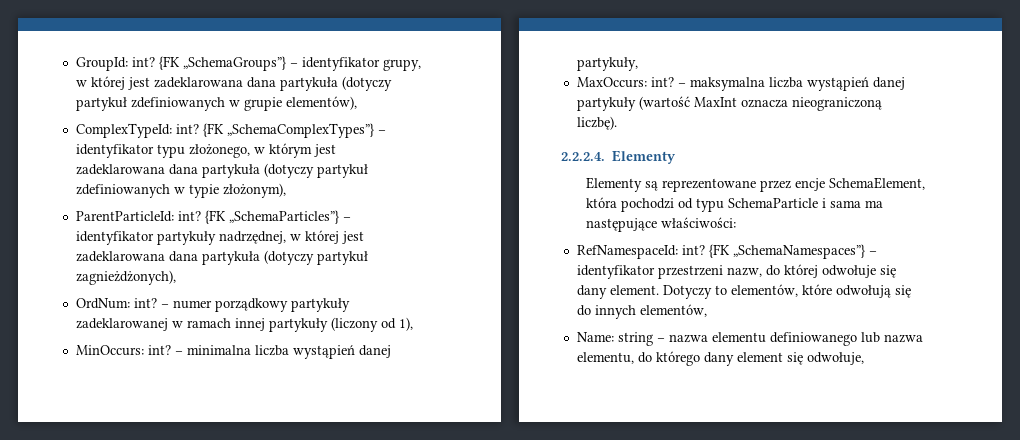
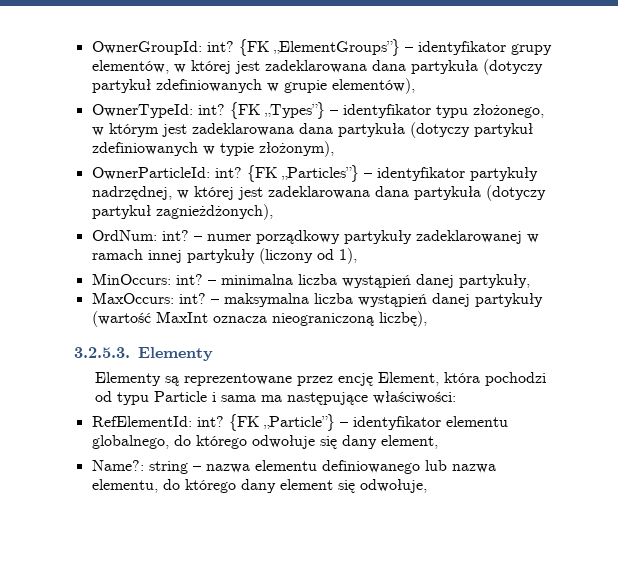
- GroupId: int? {FK „SchemaGroups”} – identyfikator grupy, w której jest zadeklarowana dana partykuła (dotyczy partykuł zdefiniowanych w grupie elementów),
+ OwnerGroupId: int? {FK „ElementGroups”} – identyfikator grupy elementów, w której jest zadeklarowana dana partykuła (dotyczy partykuł zdefiniowanych w grupie elementów),
- ComplexTypeId: int? {FK „SchemaComplexTypes”} – identyfikator typu złożonego, w którym jest zadeklarowana dana partykuła (dotyczy partykuł zdefiniowanych w typie złożonym),
+ OwnerTypeId: int? {FK „Types”} – identyfikator typu złożonego, w którym jest zadeklarowana dana partykuła (dotyczy partykuł zdefiniowanych w typie złożonym),
- ParentParticleId: int? {FK „SchemaParticles”} – identyfikator partykuły nadrzędnej, w której jest zadeklarowana dana partykuła (dotyczy partykuł zagnieżdżonych),
+ OwnerParticleId: int? {FK „Particles”} – identyfikator partykuły nadrzędnej, w której jest zadeklarowana dana partykuła (dotyczy partykuł zagnieżdżonych),
- – maksymalna liczba wystąpień danej partykuły (wartość MaxInt oznacza nieograniczoną liczbę).
- 2.2.2.4. Elementy
+ – maksymalna liczba wystąpień danej partykuły (wartość MaxInt oznacza nieograniczoną liczbę),
+ 3.2.5.3. Elementy
- Elementy są reprezentowane przez encje SchemaElement, która pochodzi od typu SchemaParticle i sama ma następujące właściwości:
+ Elementy są reprezentowane przez encję Element, która pochodzi od typu Particle i sama ma następujące właściwości:
- RefNamespaceId: int? {FK „SchemaNamespaces”} – identyfikator przestrzeni nazw, do której odwołuje się dany element. Dotyczy to elementów, które odwołują się do innych elementów,
- Name: string – nazwa elementu definiowanego lub nazwa elementu, do którego dany element się odwołuje,
+ RefElementId: int? {FK „Particle”} – identyfikator elementu globalnego, do którego odwołuje się dany element,
+ Name?: string – nazwa elementu definiowanego lub nazwa elementu, do którego dany element się odwołuje,

